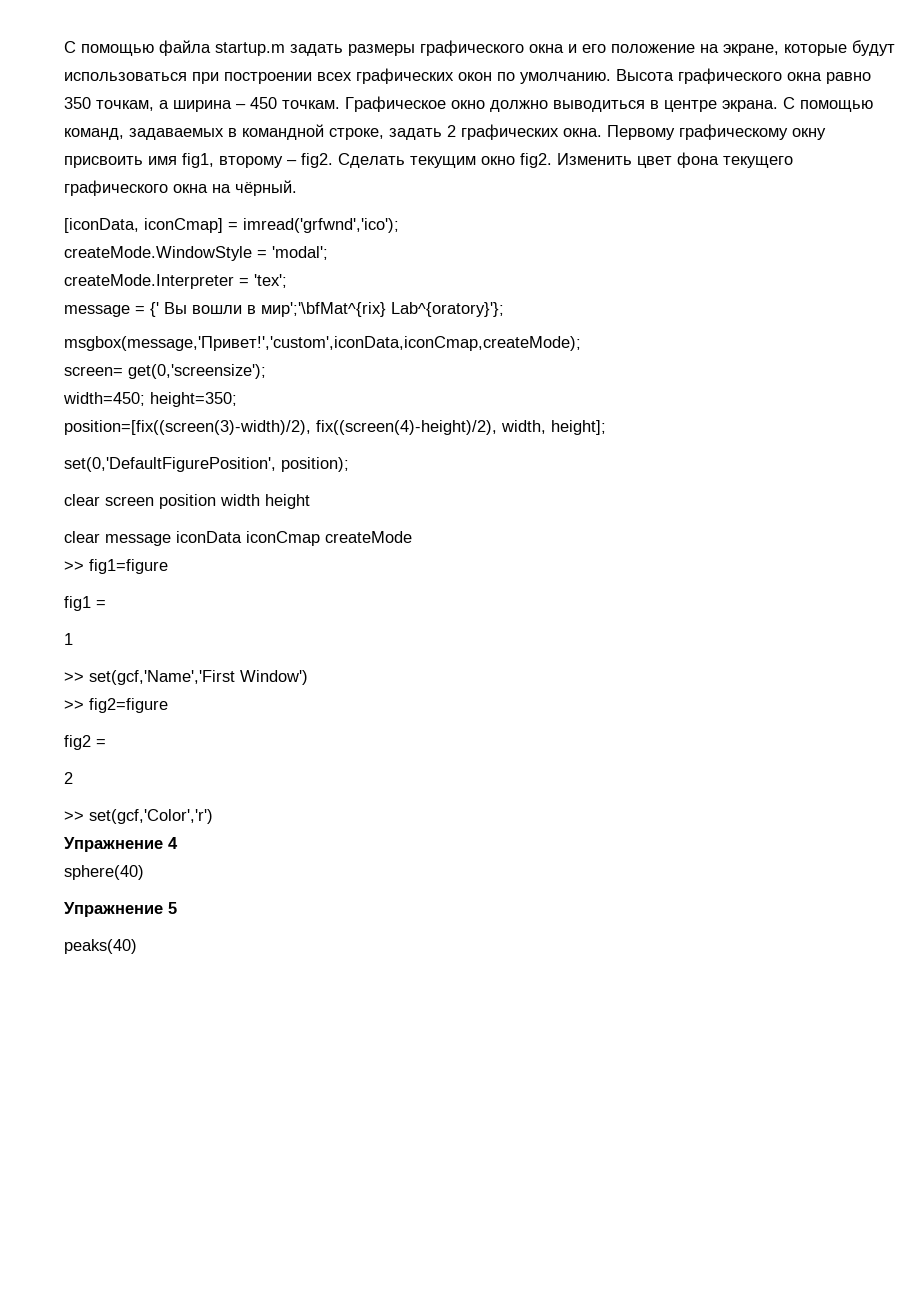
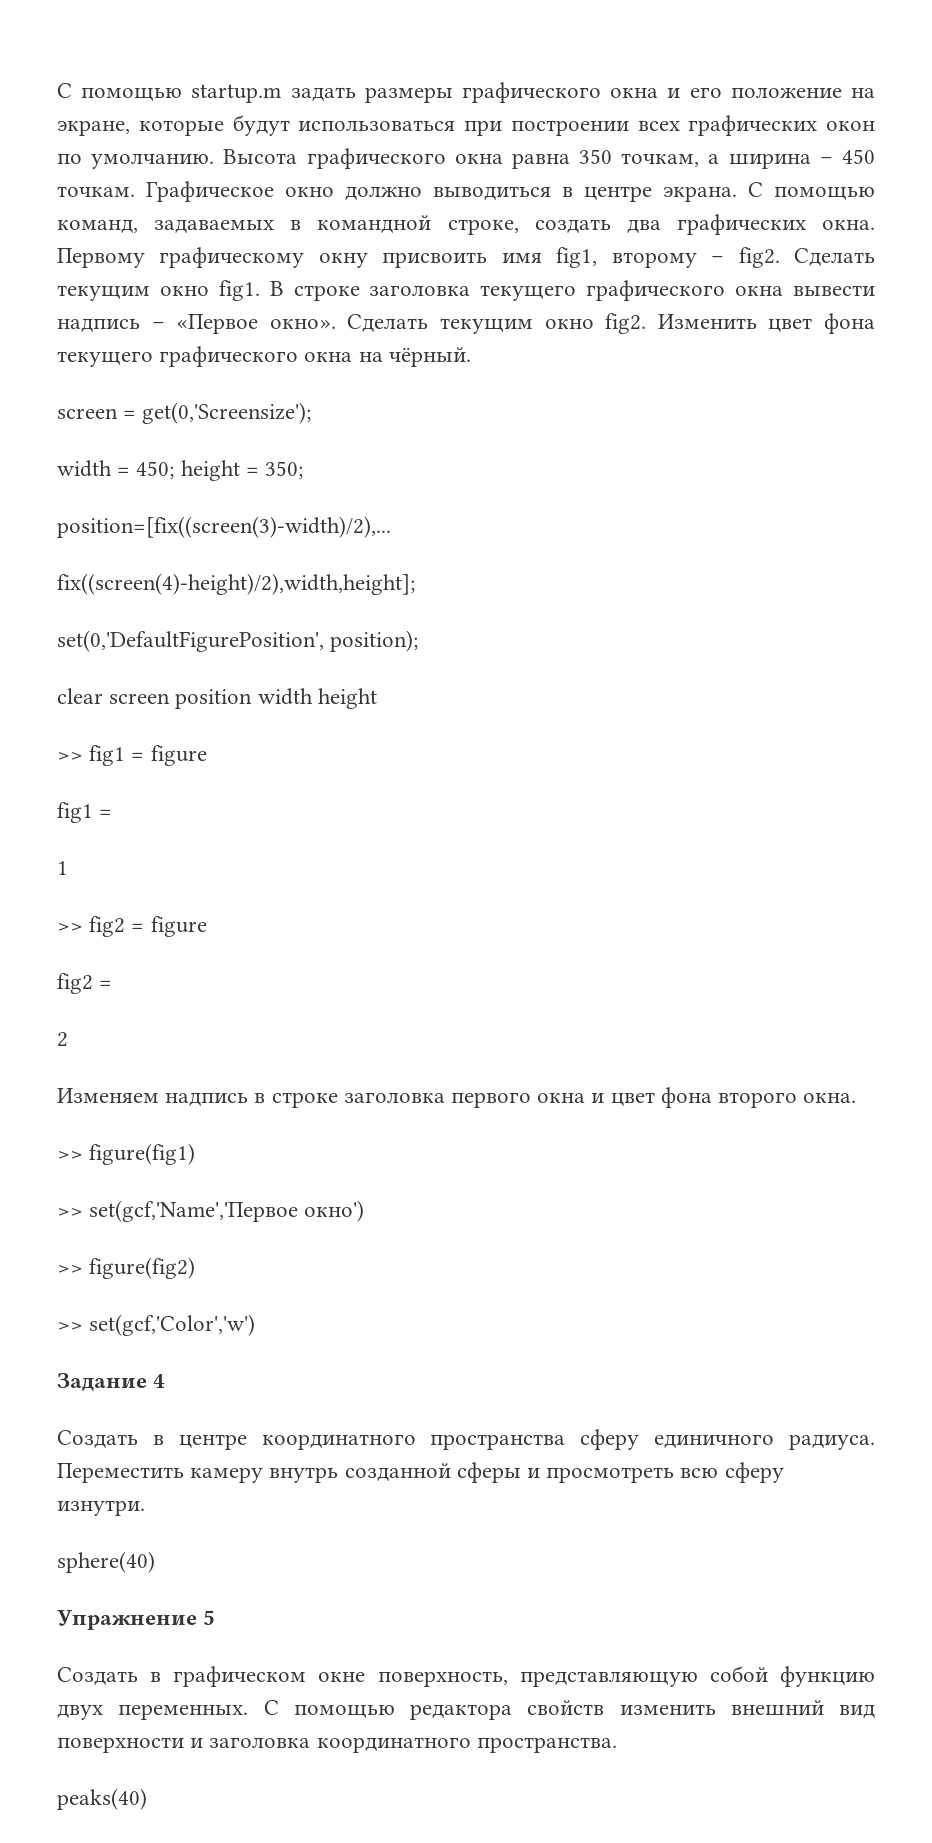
- С помощью файла startup.m задать размеры графического окна и его положение на экране, которые будут использоваться при построении всех графических окон по умолчанию.
+ С помощью startup.m задать размеры графического окна и его положение на экране, которые будут использоваться при построении всех графических окон по умолчанию.
- Высота графического окна равно 350 точкам, а ширина – 450 точкам.
+ Высота графического окна равна 350 точкам, а ширина – 450 точкам.
- С помощью команд, задаваемых в командной строке, задать 2 графических окна.
+ С помощью команд, задаваемых в командной строке, создать два графических окна.
- Сделать текущим окно fig2.
+ Сделать текущим окно fig1. В строке заголовка текущего графического окна вывести надпись – «Первое окно». Сделать текущим окно fig2.
- [iconData, iconCmap] = imread('grfwnd','ico');
- createMode.WindowStyle = 'modal';
- createMode.Interpreter = 'tex';
- message = {' Вы вошли в мир';'\bfMat^{rix} Lab^{oratory}'};
- msgbox(message,'Привет!','custom',iconData,iconCmap,createMode);
- screen= get(0,'screensize');
- width=450; height=350;
- position=[fix((screen(3)-width)/2), fix((screen(4)-height)/2), width, height];
+ screen = get(0,'Screensize');
+ width = 450; height = 350;
+ position=[fix((screen(3)-width)/2),...
+ fix((screen(4)-height)/2),width,height];
- clear message iconData iconCmap createMode
- >> fig1=figure
+ >> fig1 = figure
- >> set(gcf,'Name','First Window')
- >> fig2=figure
+ >> fig2 = figure
- >> set(gcf,'Color','r')
- Упражнение 4
+ Изменяем надпись в строке заголовка первого окна и цвет фона второго окна.
+ >> figure(fig1)
+ >> set(gcf,'Name','Первое окно')
+ >> figure(fig2)
+ >> set(gcf,'Color','w')
+ Задание 4
+ Создать в центре координатного пространства сферу единичного радиуса. Переместить камеру внутрь созданной сферы и просмотреть всю сферу изнутри.
  sphere(40)
  Упражнение 5
+ Создать в графическом окне поверхность, представляющую собой функцию двух переменных. С помощью редактора свойств изменить внешний вид поверхности и заголовка координатного пространства.

